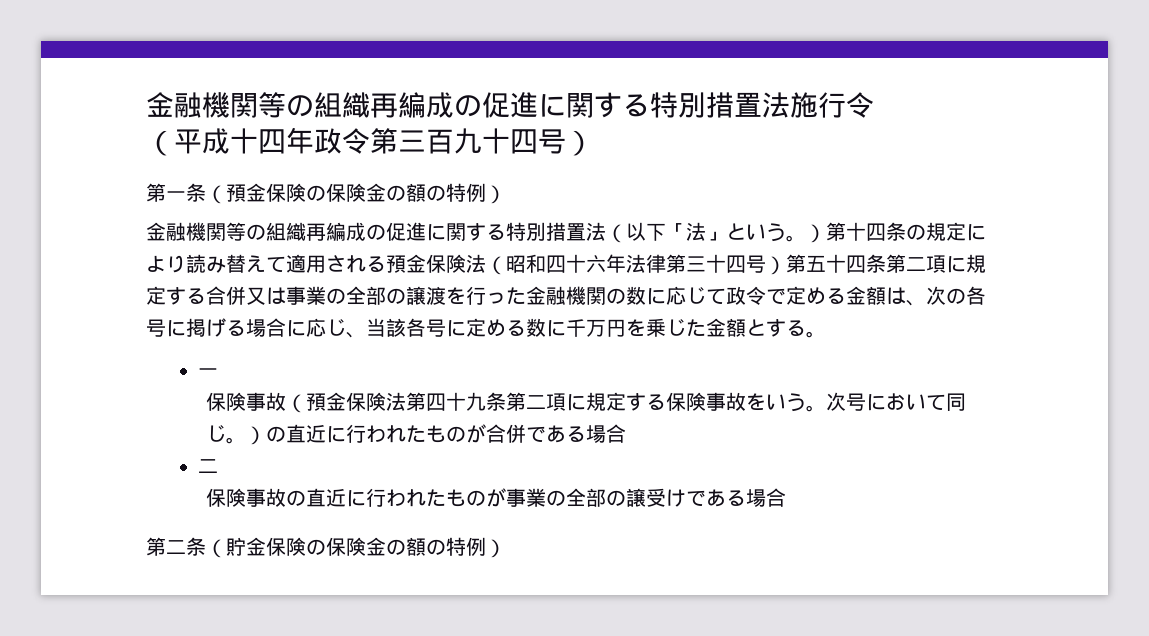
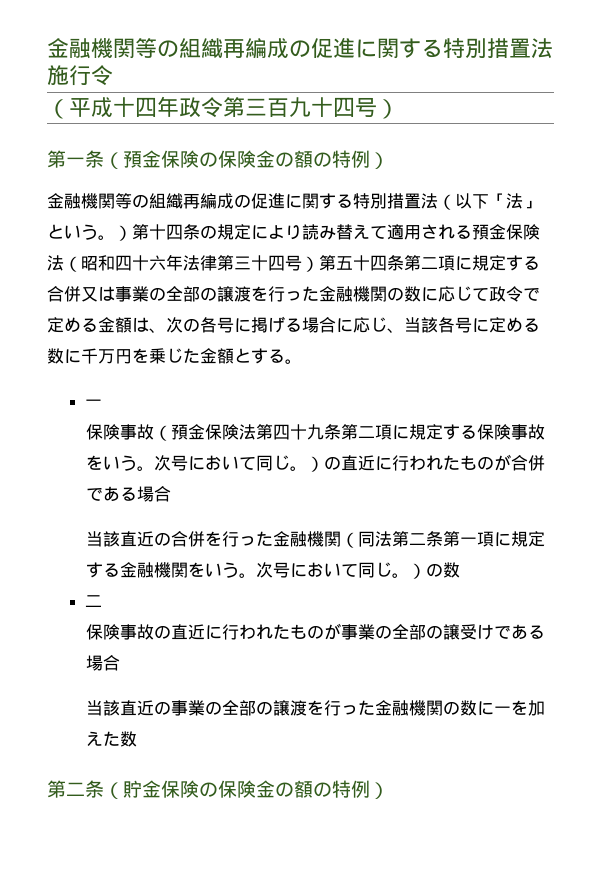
+ 当該直近の合併を行った金融機関（同法第二条第一項に規定する金融機関をいう。次号において同じ。）の数
+ 当該直近の事業の全部の譲渡を行った金融機関の数に一を加えた数

